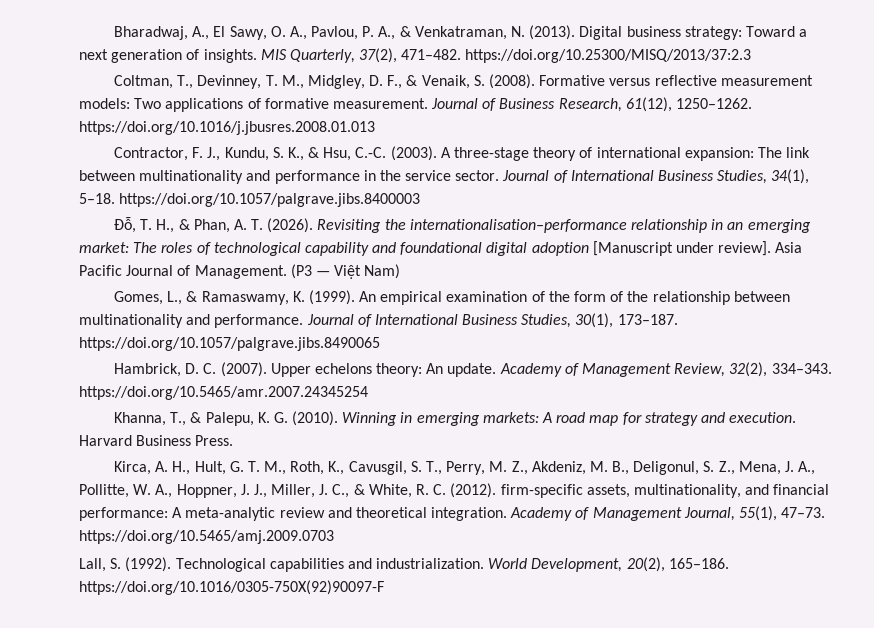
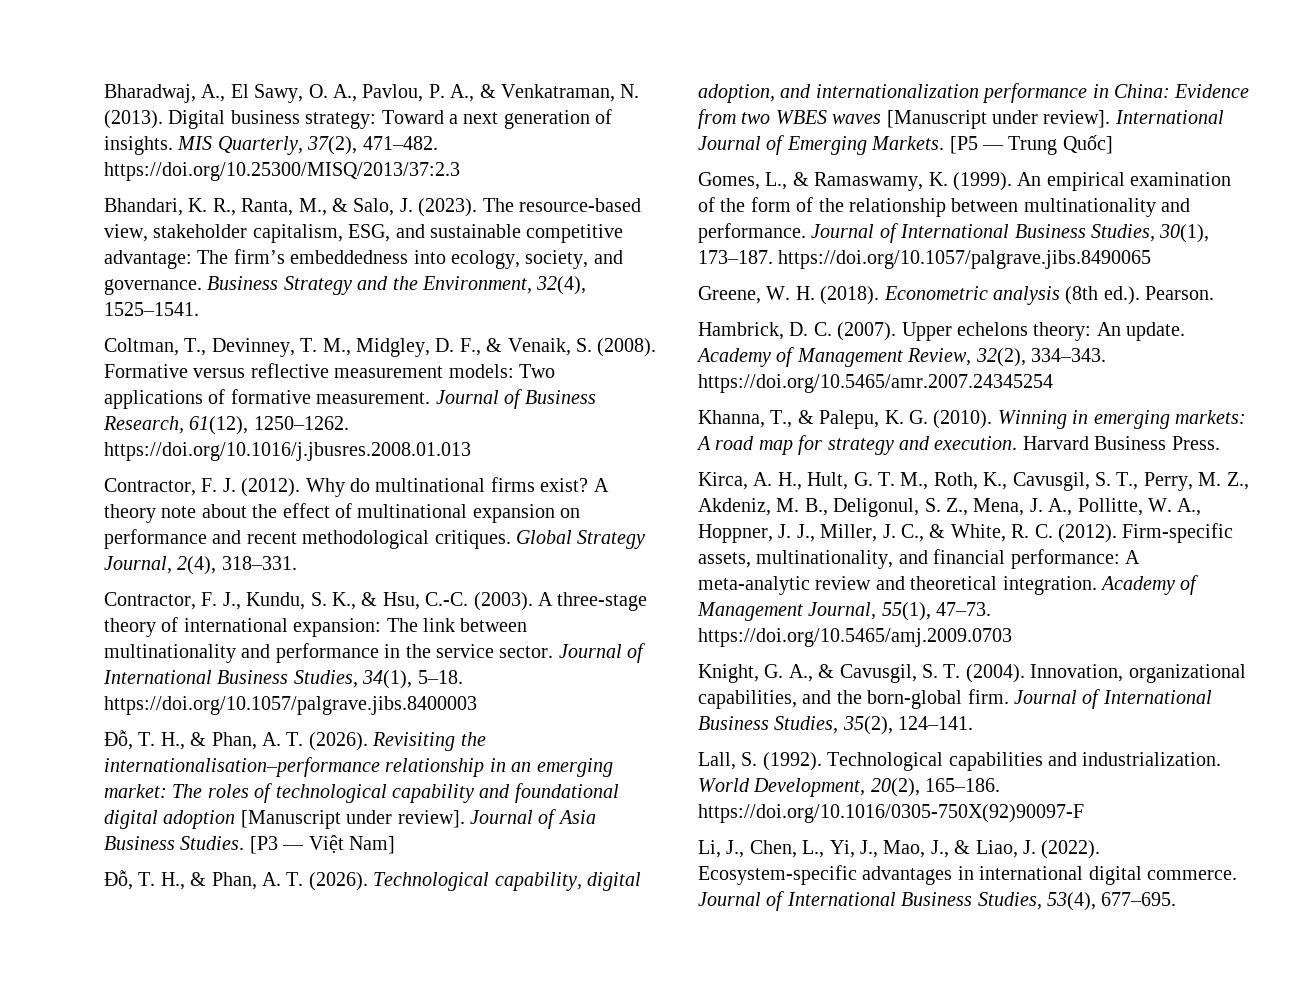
+ Bhandari, K. R., Ranta, M., & Salo, J. (2023). The resource-based view, stakeholder capitalism, ESG, and sustainable competitive advantage: The firm’s embeddedness into ecology, society, and governance. Business Strategy and the Environment, 32(4), 1525–1541.
+ Contractor, F. J. (2012). Why do multinational firms exist? A theory note about the effect of multinational expansion on performance and recent methodological critiques. Global Strategy Journal, 2(4), 318–331.
- Asia Pacific Journal of Management. (P3 — Việt Nam)
+ Journal of Asia Business Studies. [P3 — Việt Nam]
+ Đỗ, T. H., & Phan, A. T. (2026). Technological capability, digital adoption, and internationalization performance in China: Evidence from two WBES waves [Manuscript under review]. International Journal of Emerging Markets. [P5 — Trung Quốc]
+ Greene, W. H. (2018). Econometric analysis (8th ed.). Pearson.
- Kirca, A. H., Hult, G. T. M., Roth, K., Cavusgil, S. T., Perry, M. Z., Akdeniz, M. B., Deligonul, S. Z., Mena, J. A., Pollitte, W. A., Hoppner, J. J., Miller, J. C., & White, R. C. (2012). firm-specific assets, multinationality, and financial performance: A meta-analytic review and theoretical integration.
+ Kirca, A. H., Hult, G. T. M., Roth, K., Cavusgil, S. T., Perry, M. Z., Akdeniz, M. B., Deligonul, S. Z., Mena, J. A., Pollitte, W. A., Hoppner, J. J., Miller, J. C., & White, R. C. (2012). Firm-specific assets, multinationality, and financial performance: A meta-analytic review and theoretical integration.
+ Knight, G. A., & Cavusgil, S. T. (2004). Innovation, organizational capabilities, and the born-global firm. Journal of International Business Studies, 35(2), 124–141.
+ Li, J., Chen, L., Yi, J., Mao, J., & Liao, J. (2022). Ecosystem-specific advantages in international digital commerce. Journal of International Business Studies, 53(4), 677–695.

